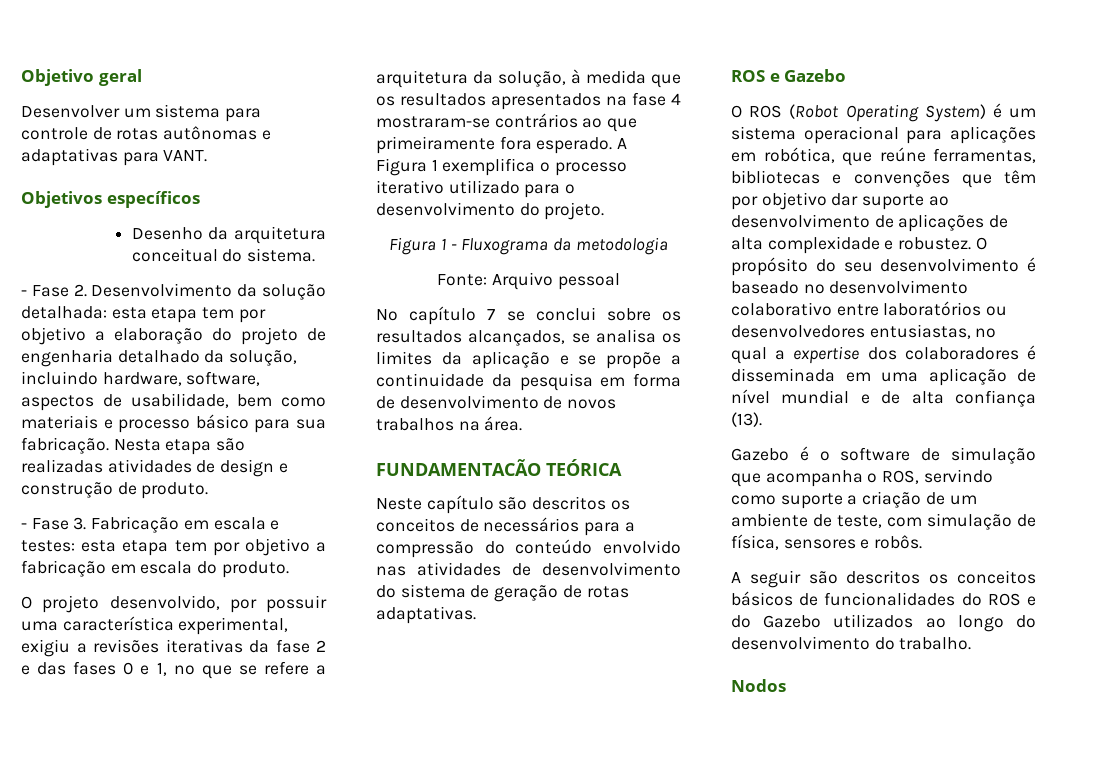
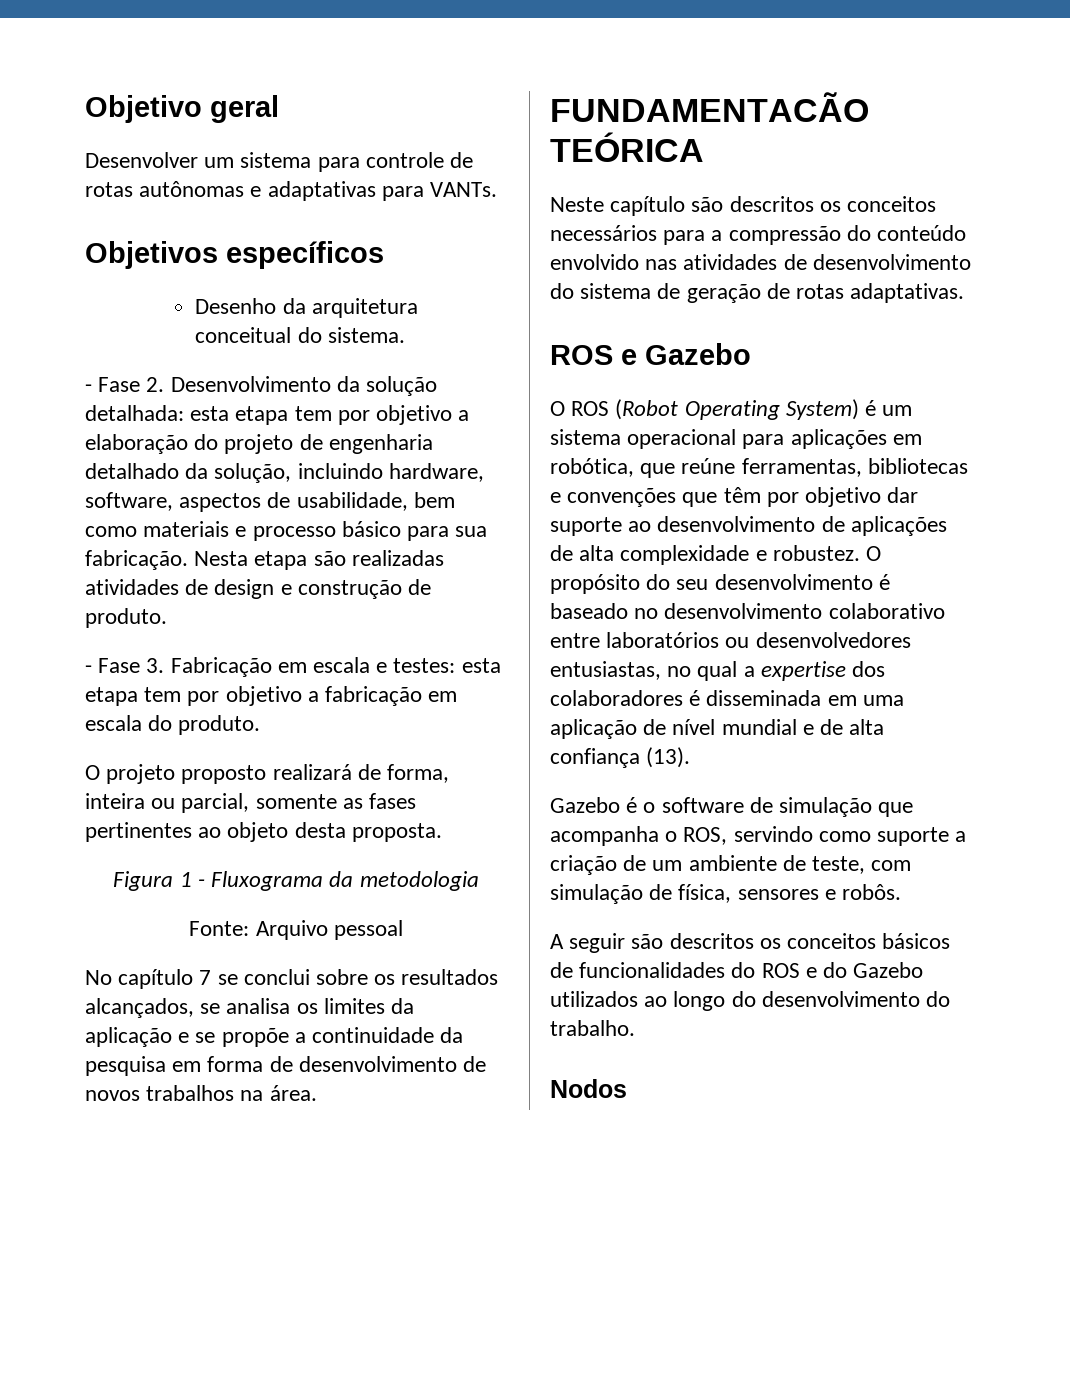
- Desenvolver um sistema para controle de rotas autônomas e adaptativas para VANT.
+ Desenvolver um sistema para controle de rotas autônomas e adaptativas para VANTs.
- O projeto desenvolvido, por possuir uma característica experimental, exigiu a revisões iterativas da fase 2 e das fases 0 e 1, no que se refere a arquitetura da solução, à medida que os resultados apresentados na fase 4 mostraram-se contrários ao que primeiramente fora esperado. A Figura 1 exemplifica o processo iterativo utilizado para o desenvolvimento do projeto.
+ O projeto proposto realizará de forma, inteira ou parcial, somente as fases pertinentes ao objeto desta proposta.
- Neste capítulo são descritos os conceitos de necessários para a compressão do conteúdo envolvido nas atividades de desenvolvimento do sistema de geração de rotas adaptativas.
+ Neste capítulo são descritos os conceitos necessários para a compressão do conteúdo envolvido nas atividades de desenvolvimento do sistema de geração de rotas adaptativas.

